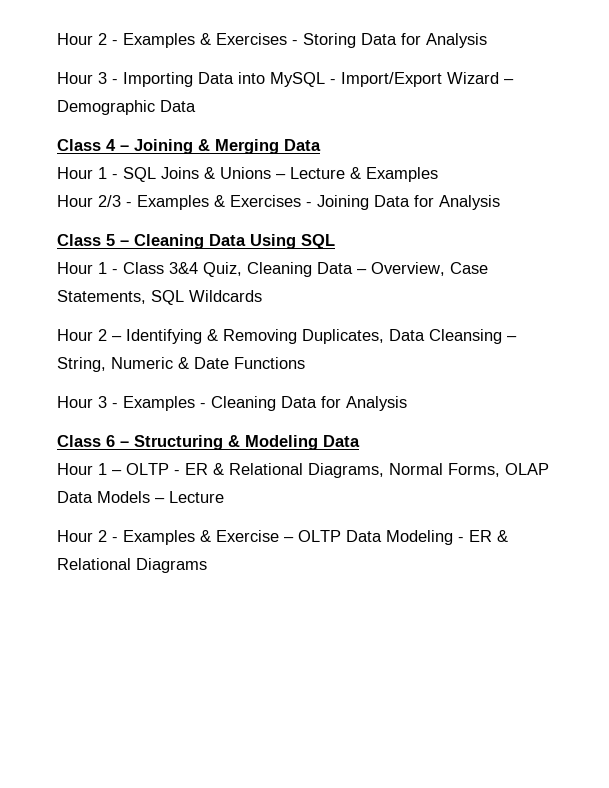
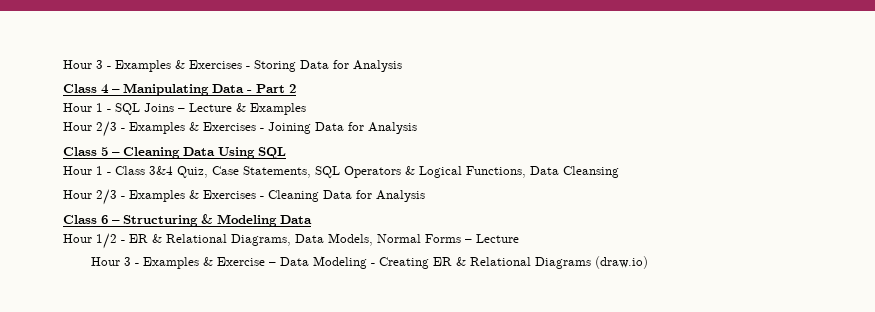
- Hour 2 - Examples & Exercises - Storing Data for Analysis
+ Hour 3 - Examples & Exercises - Storing Data for Analysis
- Hour 3 - Importing Data into MySQL - Import/Export Wizard – Demographic Data
- Class 4 – Joining & Merging Data
+ Class 4 – Manipulating Data - Part 2
- Hour 1 - SQL Joins & Unions – Lecture & Examples
+ Hour 1 - SQL Joins – Lecture & Examples
- Hour 1 - Class 3&4 Quiz, Cleaning Data – Overview, Case Statements, SQL Wildcards
- Hour 2 – Identifying & Removing Duplicates, Data Cleansing – String, Numeric & Date Functions
- Hour 3 - Examples - Cleaning Data for Analysis
+ Hour 1 - Class 3&4 Quiz, Case Statements, SQL Operators & Logical Functions, Data Cleansing
+ Hour 2/3 - Examples & Exercises - Cleaning Data for Analysis
- Hour 1 – OLTP - ER & Relational Diagrams, Normal Forms, OLAP Data Models – Lecture
+ Hour 1/2 - ER & Relational Diagrams, Data Models, Normal Forms – Lecture
- Hour 2 - Examples & Exercise – OLTP Data Modeling - ER & Relational Diagrams
+ Hour 3 - Examples & Exercise – Data Modeling - Creating ER & Relational Diagrams (draw.io)

